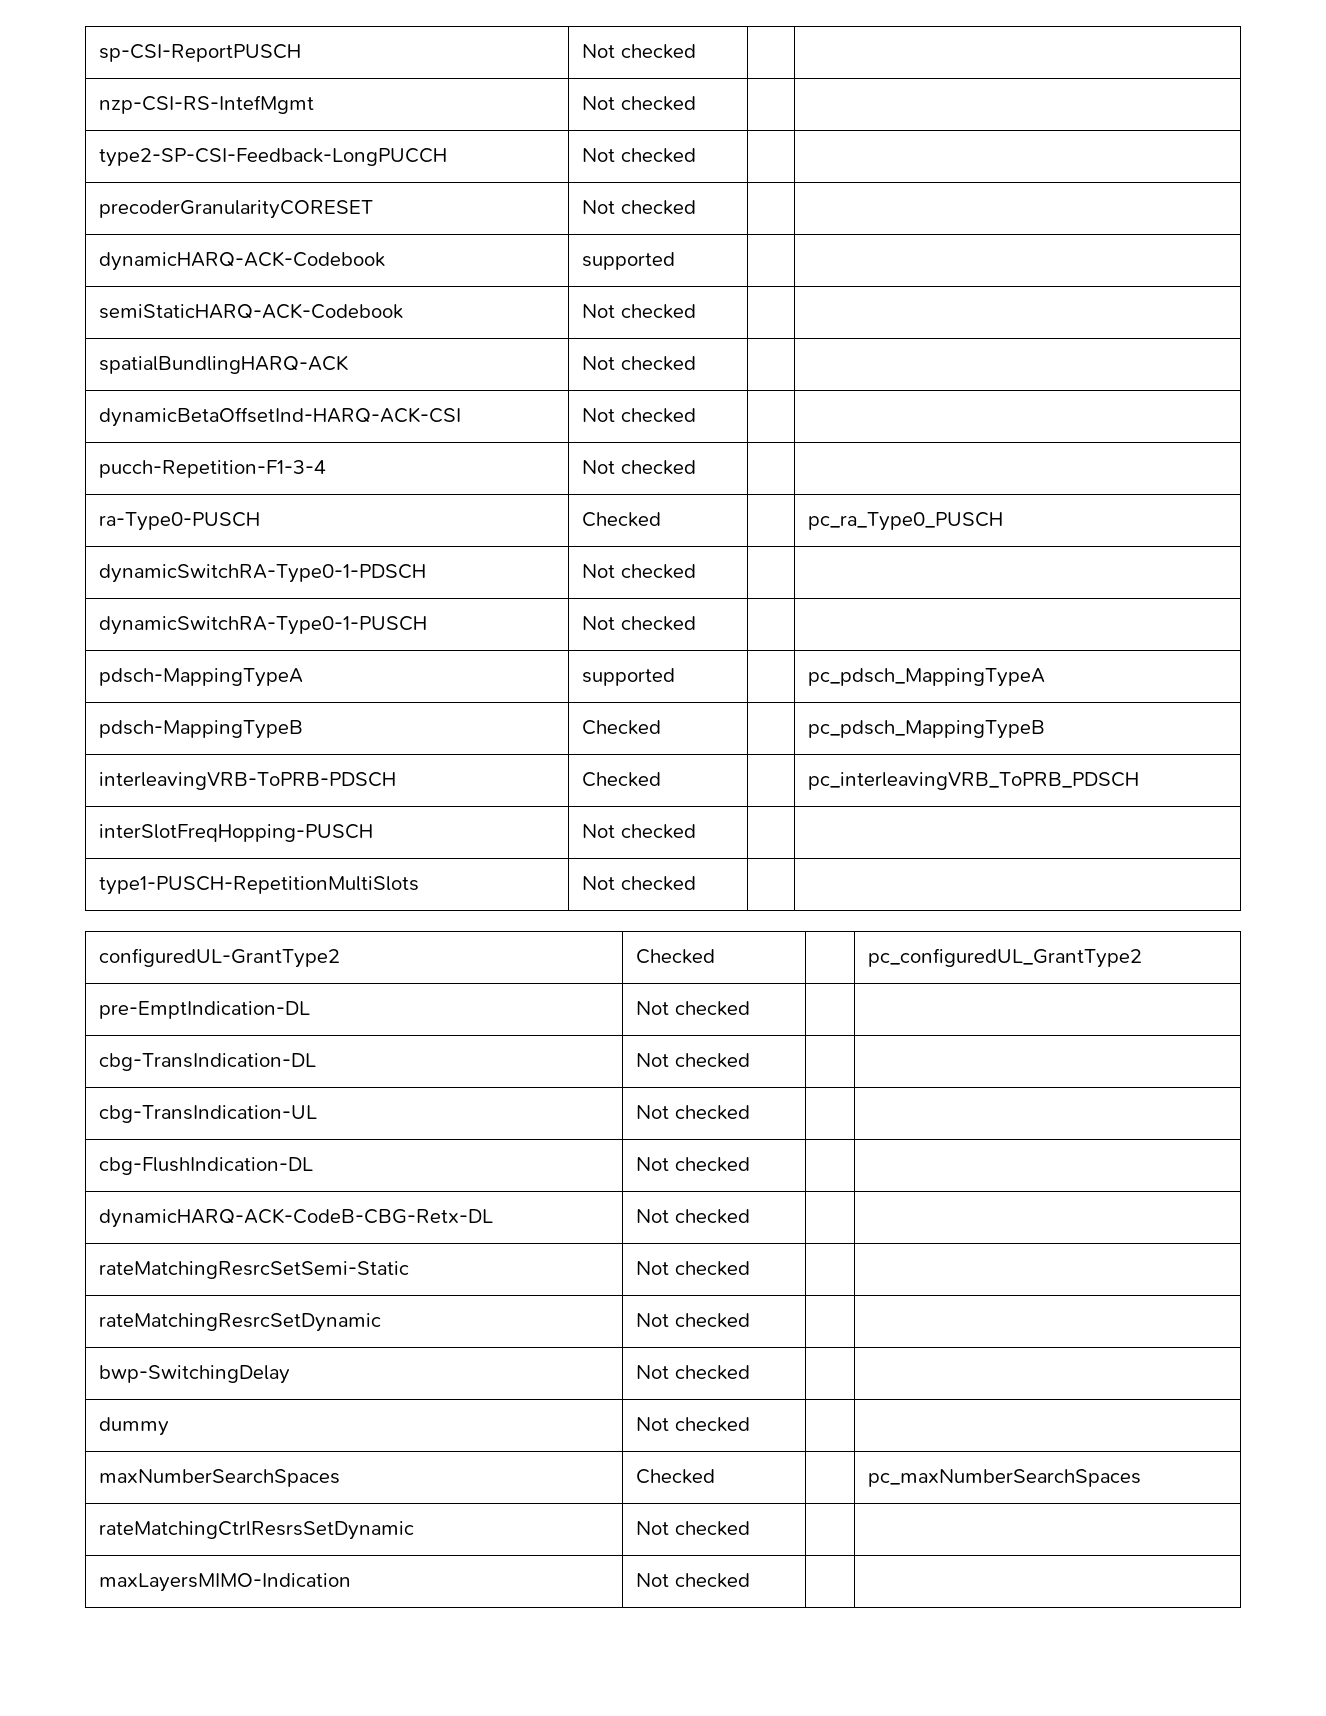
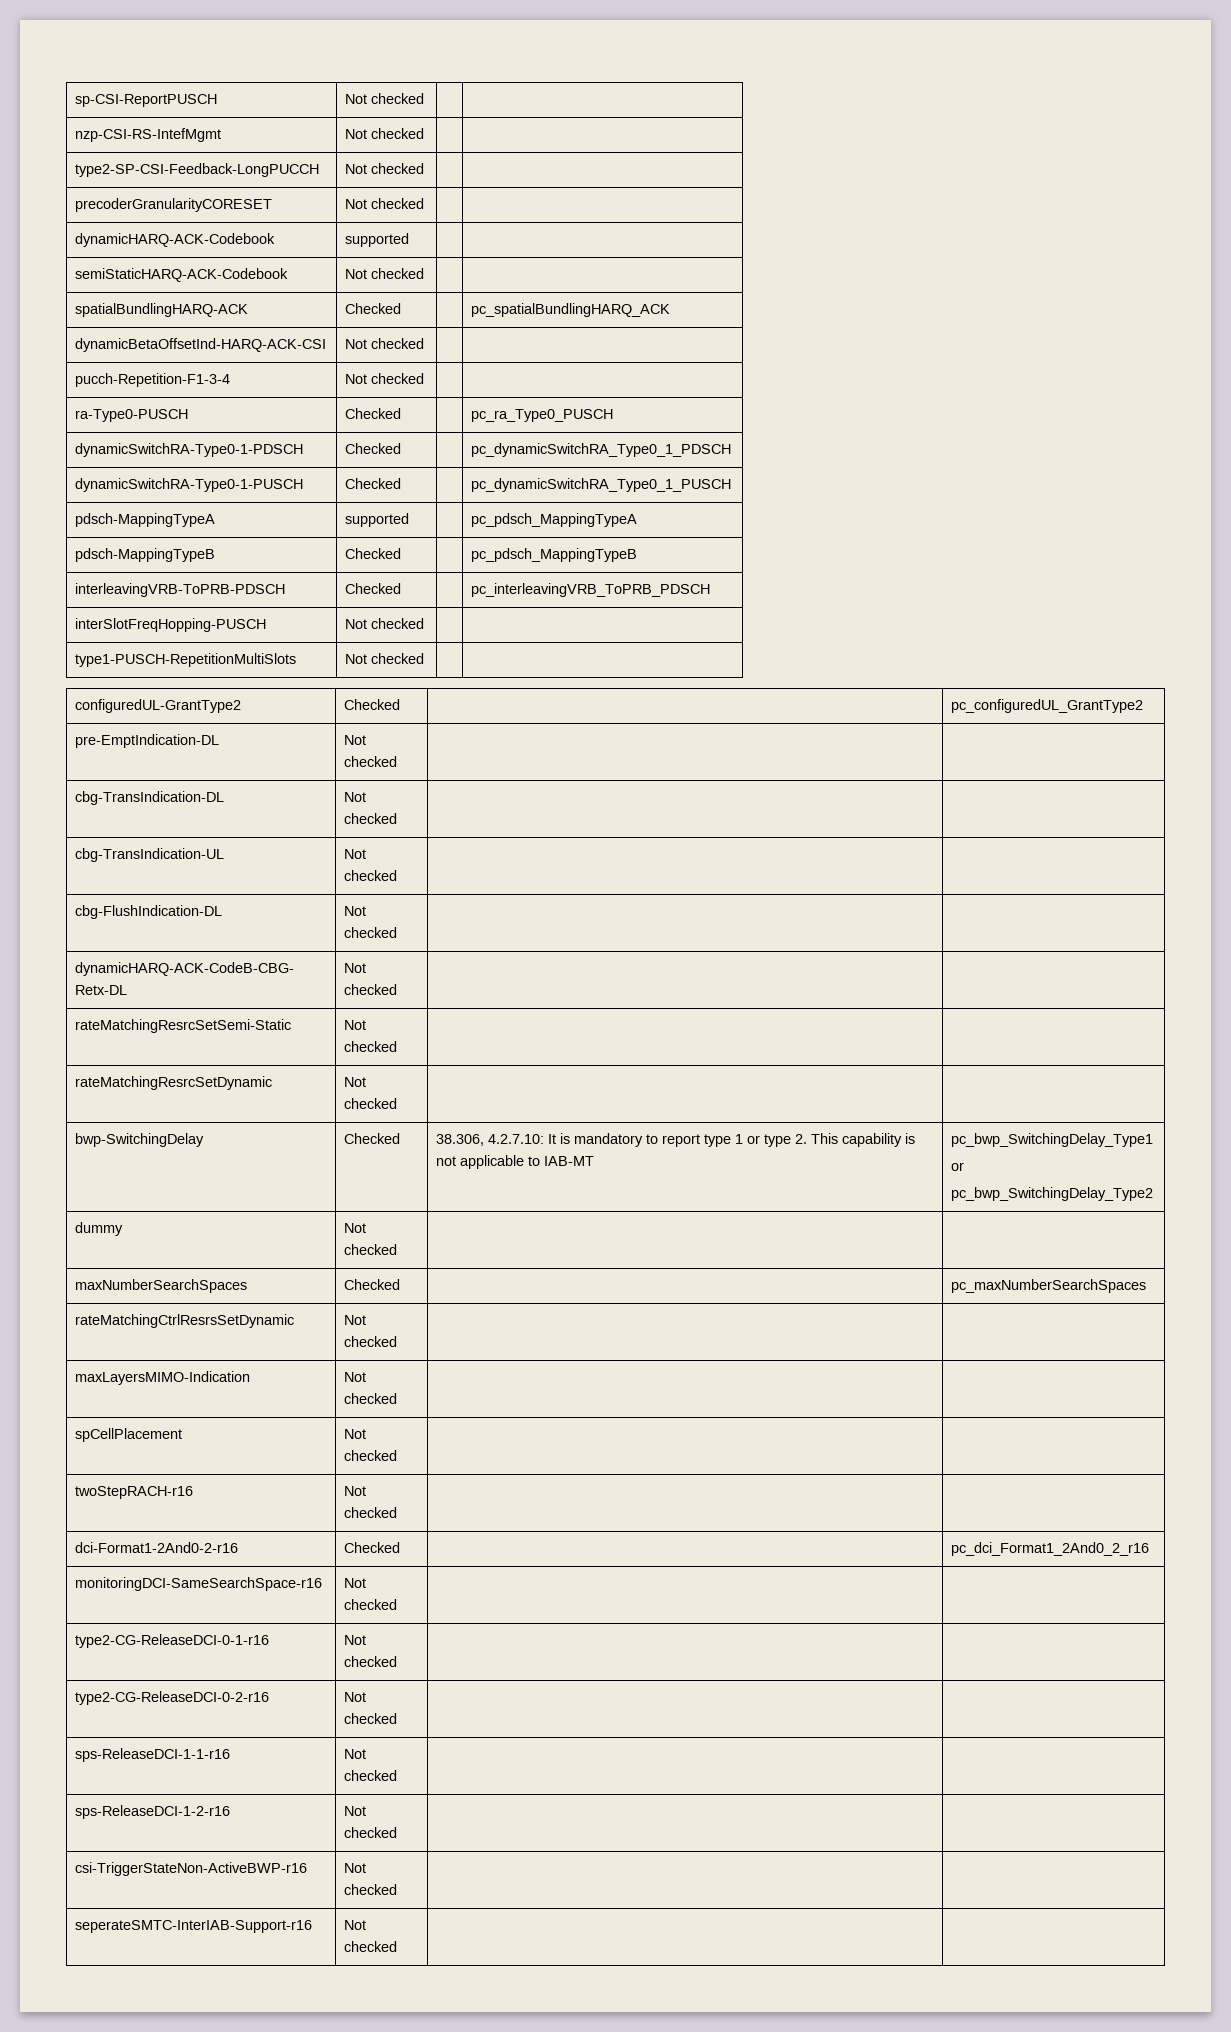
- spatialBundlingHARQ-ACK | Not checked | |
+ spatialBundlingHARQ-ACK | Checked | | pc_spatialBundlingHARQ_ACK
- dynamicSwitchRA-Type0-1-PDSCH | Not checked | |
+ dynamicSwitchRA-Type0-1-PDSCH | Checked | | pc_dynamicSwitchRA_Type0_1_PDSCH
- dynamicSwitchRA-Type0-1-PUSCH | Not checked | |
+ dynamicSwitchRA-Type0-1-PUSCH | Checked | | pc_dynamicSwitchRA_Type0_1_PUSCH
- bwp-SwitchingDelay | Not checked | |
+ bwp-SwitchingDelay | Checked | 38.306, 4.2.7.10: It is mandatory to report type 1 or type 2. This capability is not applicable to IAB-MT | pc_bwp_SwitchingDelay_Type1
+ or
+ pc_bwp_SwitchingDelay_Type2
+ spCellPlacement | Not checked | |
+ twoStepRACH-r16 | Not checked | |
+ dci-Format1-2And0-2-r16 | Checked | | pc_dci_Format1_2And0_2_r16
+ monitoringDCI-SameSearchSpace-r16 | Not checked | |
+ type2-CG-ReleaseDCI-0-1-r16 | Not checked | |
+ type2-CG-ReleaseDCI-0-2-r16 | Not checked | |
+ sps-ReleaseDCI-1-1-r16 | Not checked | |
+ sps-ReleaseDCI-1-2-r16 | Not checked | |
+ csi-TriggerStateNon-ActiveBWP-r16 | Not checked | |
+ seperateSMTC-InterIAB-Support-r16 | Not checked | |

